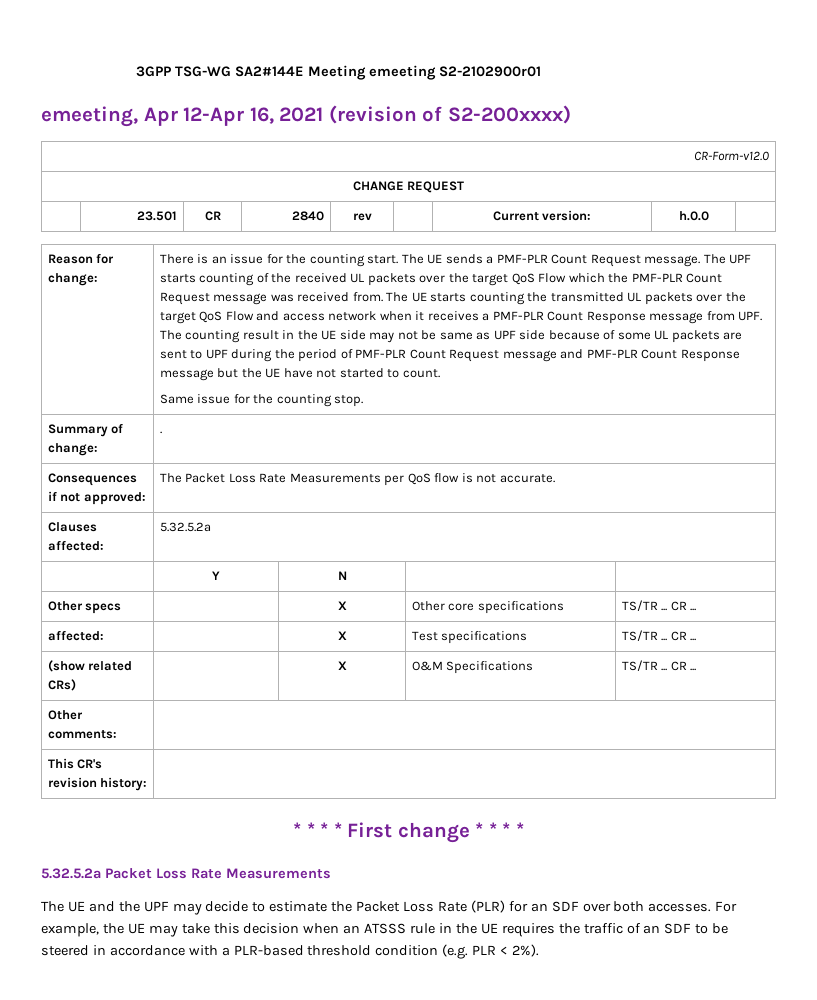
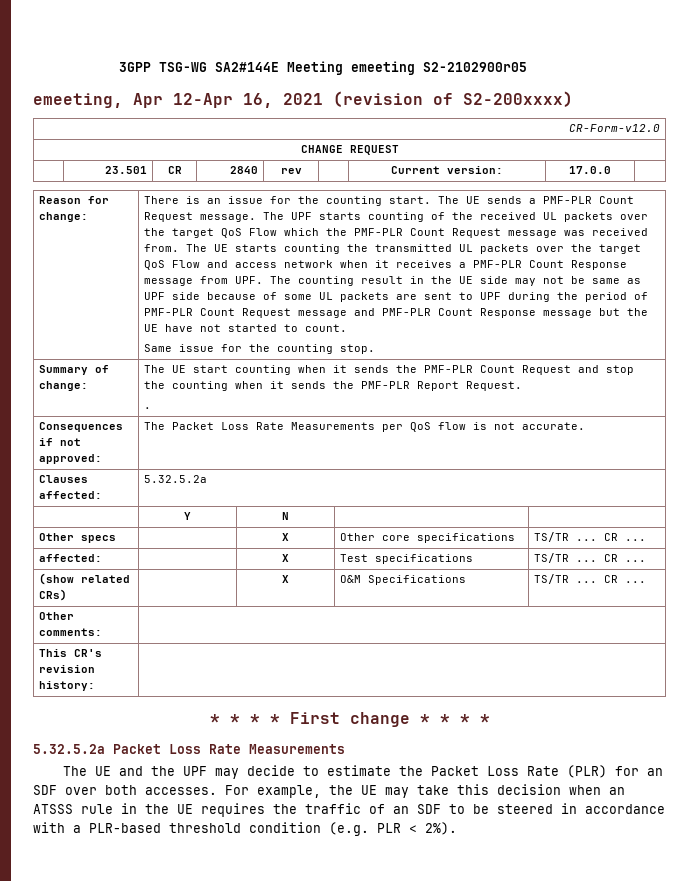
- 3GPP TSG-WG SA2#144E Meeting emeeting S2-2102900r01
+ 3GPP TSG-WG SA2#144E Meeting emeeting S2-2102900r05
- | 23.501 | CR | 2840 | rev | | Current version: | h.0.0 |
+ | 23.501 | CR | 2840 | rev | | Current version: | 17.0.0 |
- Summary of change: | .
+ Summary of change: | The UE start counting when it sends the PMF-PLR Count Request and stop the counting when it sends the PMF-PLR Report Request.
+ .

